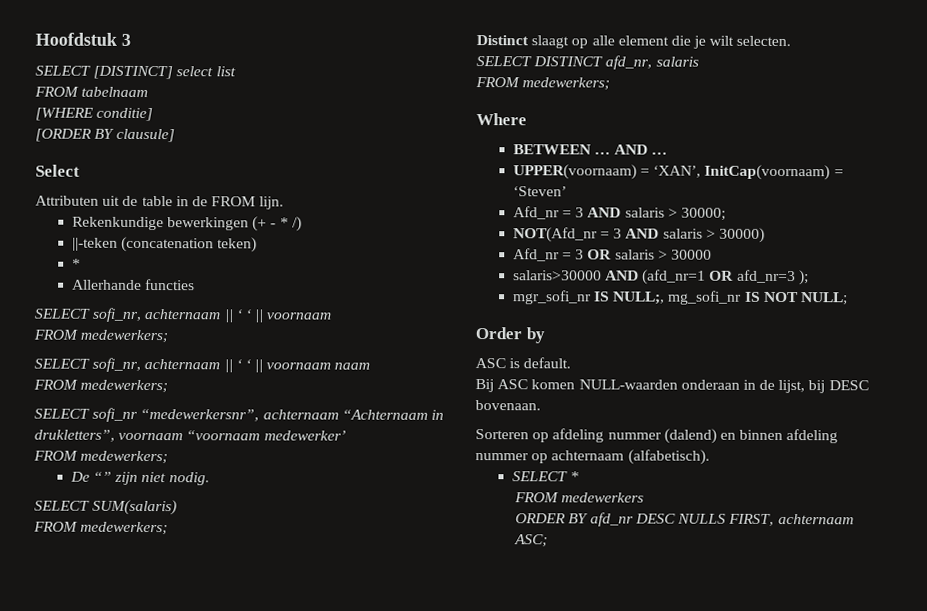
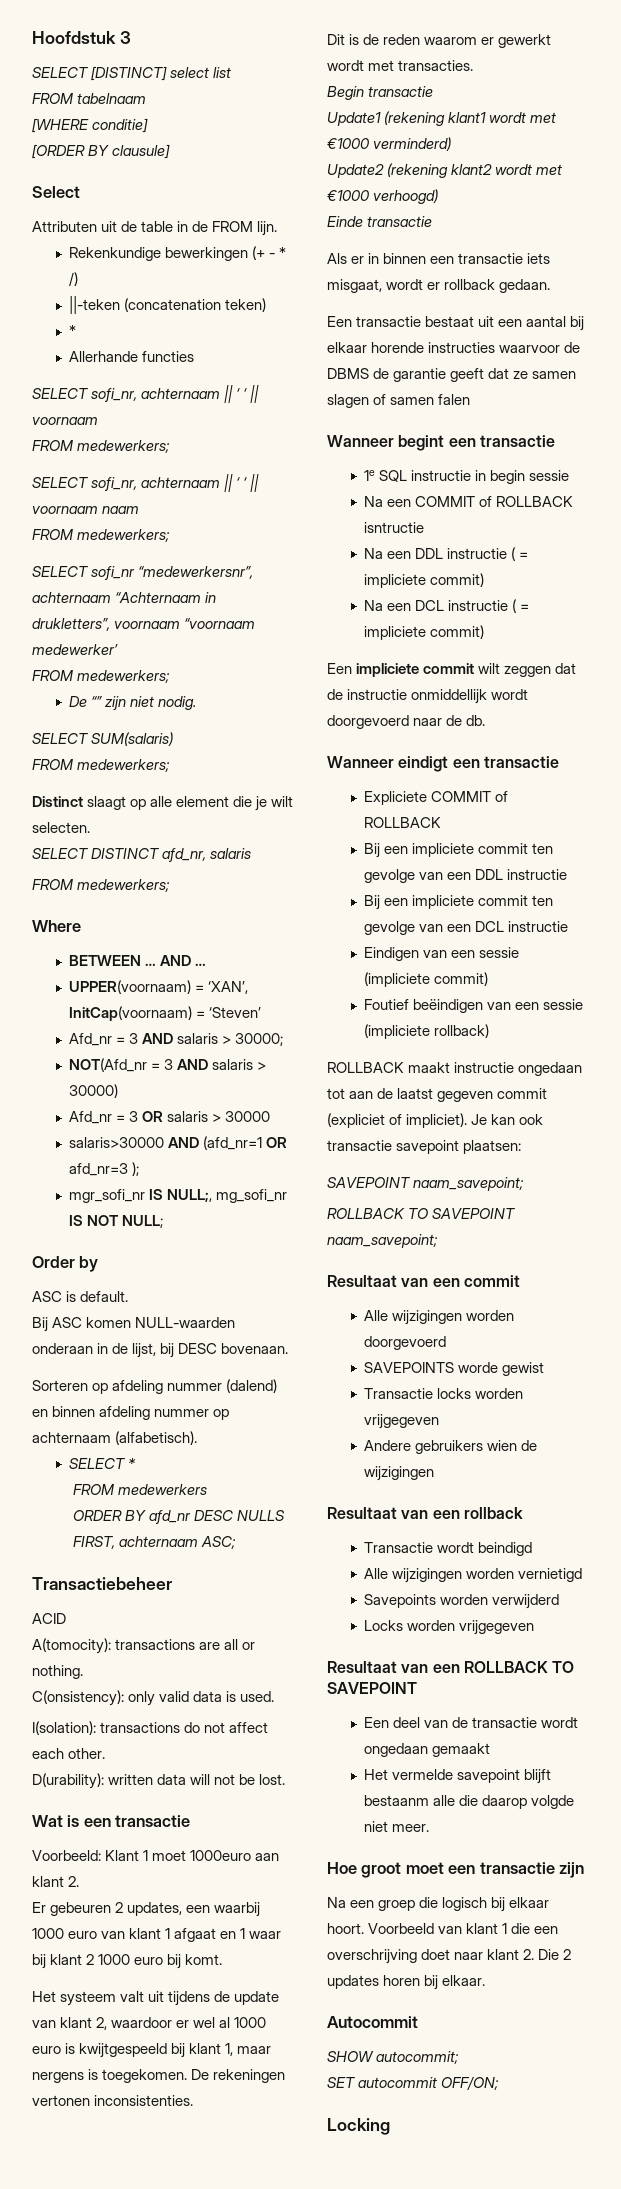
+ Transactiebeheer
+ ACID
+ A(tomocity): transactions are all or nothing.
+ C(onsistency): only valid data is used.
+ I(solation): transactions do not affect each other.
+ D(urability): written data will not be lost.
+ Wat is een transactie
+ Voorbeeld: Klant 1 moet 1000euro aan klant 2.
+ Er gebeuren 2 updates, een waarbij 1000 euro van klant 1 afgaat en 1 waar bij klant 2 1000 euro bij komt.
+ Het systeem valt uit tijdens de update van klant 2, waardoor er wel al 1000 euro is kwijtgespeeld bij klant 1, maar nergens is toegekomen. De rekeningen vertonen inconsistenties.
+ Dit is de reden waarom er gewerkt wordt met transacties.
+ Begin transactie
+ Update1 (rekening klant1 wordt met €1000 verminderd)
+ Update2 (rekening klant2 wordt met €1000 verhoogd)
+ Einde transactie
+ Als er in binnen een transactie iets misgaat, wordt er rollback gedaan.
+ Een transactie bestaat uit een aantal bij elkaar horende instructies waarvoor de DBMS de garantie geeft dat ze samen slagen of samen falen
+ Wanneer begint een transactie
+ 1e SQL instructie in begin sessie
+ Na een COMMIT of ROLLBACK isntructie
+ Na een DDL instructie ( = impliciete commit)
+ Na een DCL instructie ( = impliciete commit)
+ Een impliciete commit wilt zeggen dat de instructie onmiddellijk wordt doorgevoerd naar de db.
+ Wanneer eindigt een transactie
+ Expliciete COMMIT of ROLLBACK
+ Bij een impliciete commit ten gevolge van een DDL instructie
+ Bij een impliciete commit ten gevolge van een DCL instructie
+ Eindigen van een sessie (impliciete commit)
+ Foutief beëindigen van een sessie (impliciete rollback)
+ ROLLBACK maakt instructie ongedaan tot aan de laatst gegeven commit (expliciet of impliciet). Je kan ook transactie savepoint plaatsen:
+ SAVEPOINT naam_savepoint;
+ ROLLBACK TO SAVEPOINT naam_savepoint;
+ Resultaat van een commit
+ Alle wijzigingen worden doorgevoerd
+ SAVEPOINTS worde gewist
+ Transactie locks worden vrijgegeven
+ Andere gebruikers wien de wijzigingen
+ Resultaat van een rollback
+ Transactie wordt beindigd
+ Alle wijzigingen worden vernietigd
+ Savepoints worden verwijderd
+ Locks worden vrijgegeven
+ Resultaat van een ROLLBACK TO SAVEPOINT
+ Een deel van de transactie wordt ongedaan gemaakt
+ Het vermelde savepoint blijft bestaanm alle die daarop volgde niet meer.
+ Hoe groot moet een transactie zijn
+ Na een groep die logisch bij elkaar hoort. Voorbeeld van klant 1 die een overschrijving doet naar klant 2. Die 2 updates horen bij elkaar.
+ Autocommit
+ SHOW autocommit;
+ SET autocommit OFF/ON;
+ Locking

